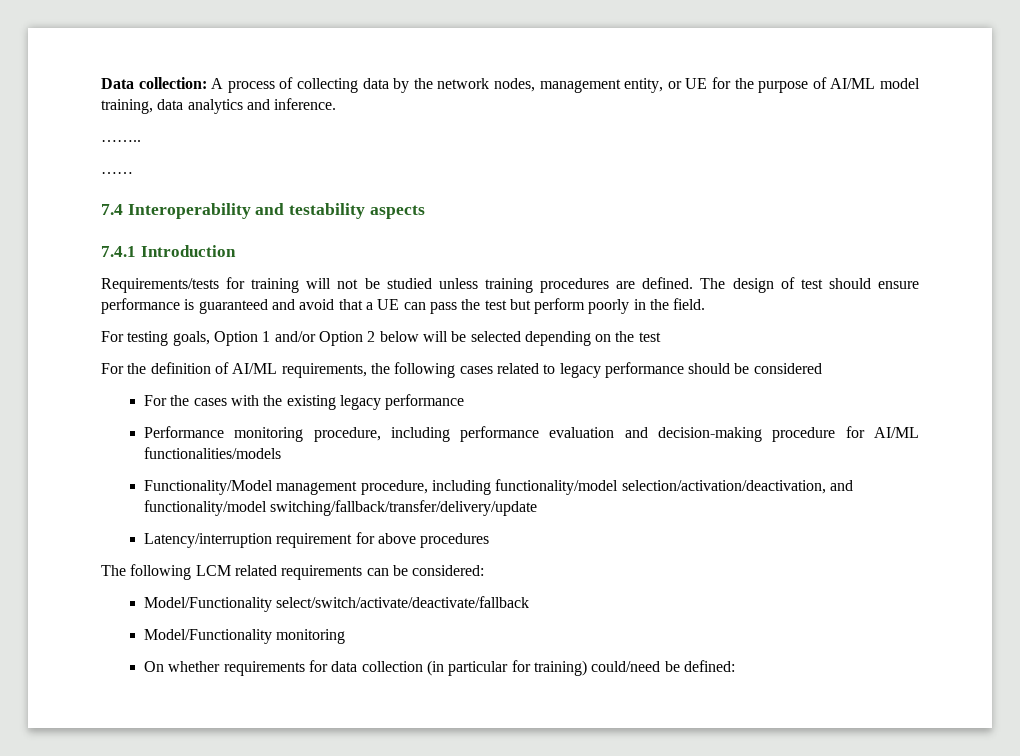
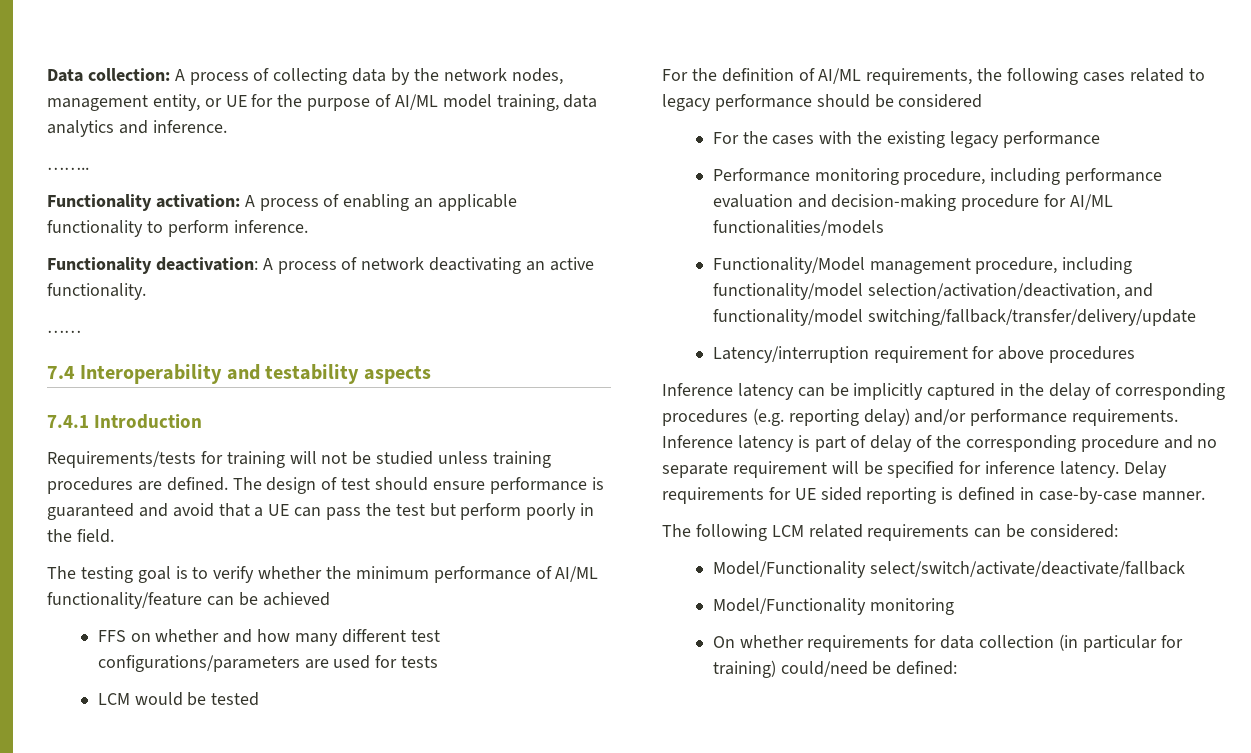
+ Functionality activation: A process of enabling an applicable functionality to perform inference.
+ Functionality deactivation: A process of network deactivating an active functionality.
- For testing goals, Option 1 and/or Option 2 below will be selected depending on the test
+ The testing goal is to verify whether the minimum performance of AI/ML functionality/feature can be achieved
+ FFS on whether and how many different test configurations/parameters are used for tests
+ LCM would be tested
+ Inference latency can be implicitly captured in the delay of corresponding procedures (e.g. reporting delay) and/or performance requirements. Inference latency is part of delay of the corresponding procedure and no separate requirement will be specified for inference latency. Delay requirements for UE sided reporting is defined in case-by-case manner.

